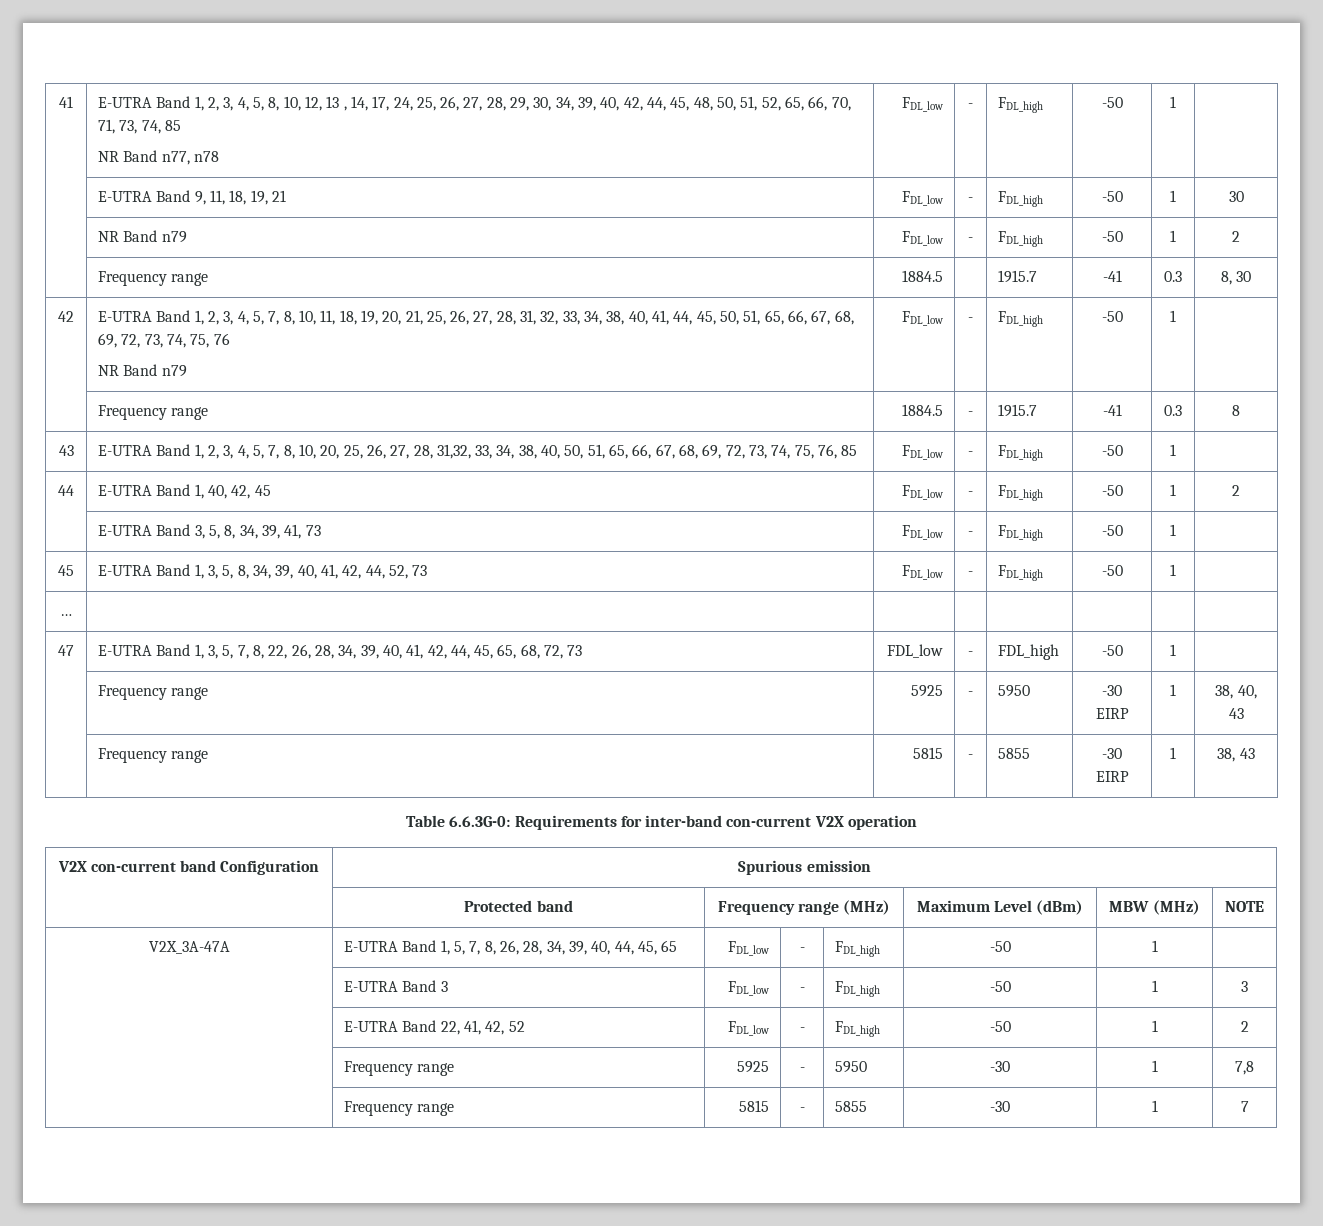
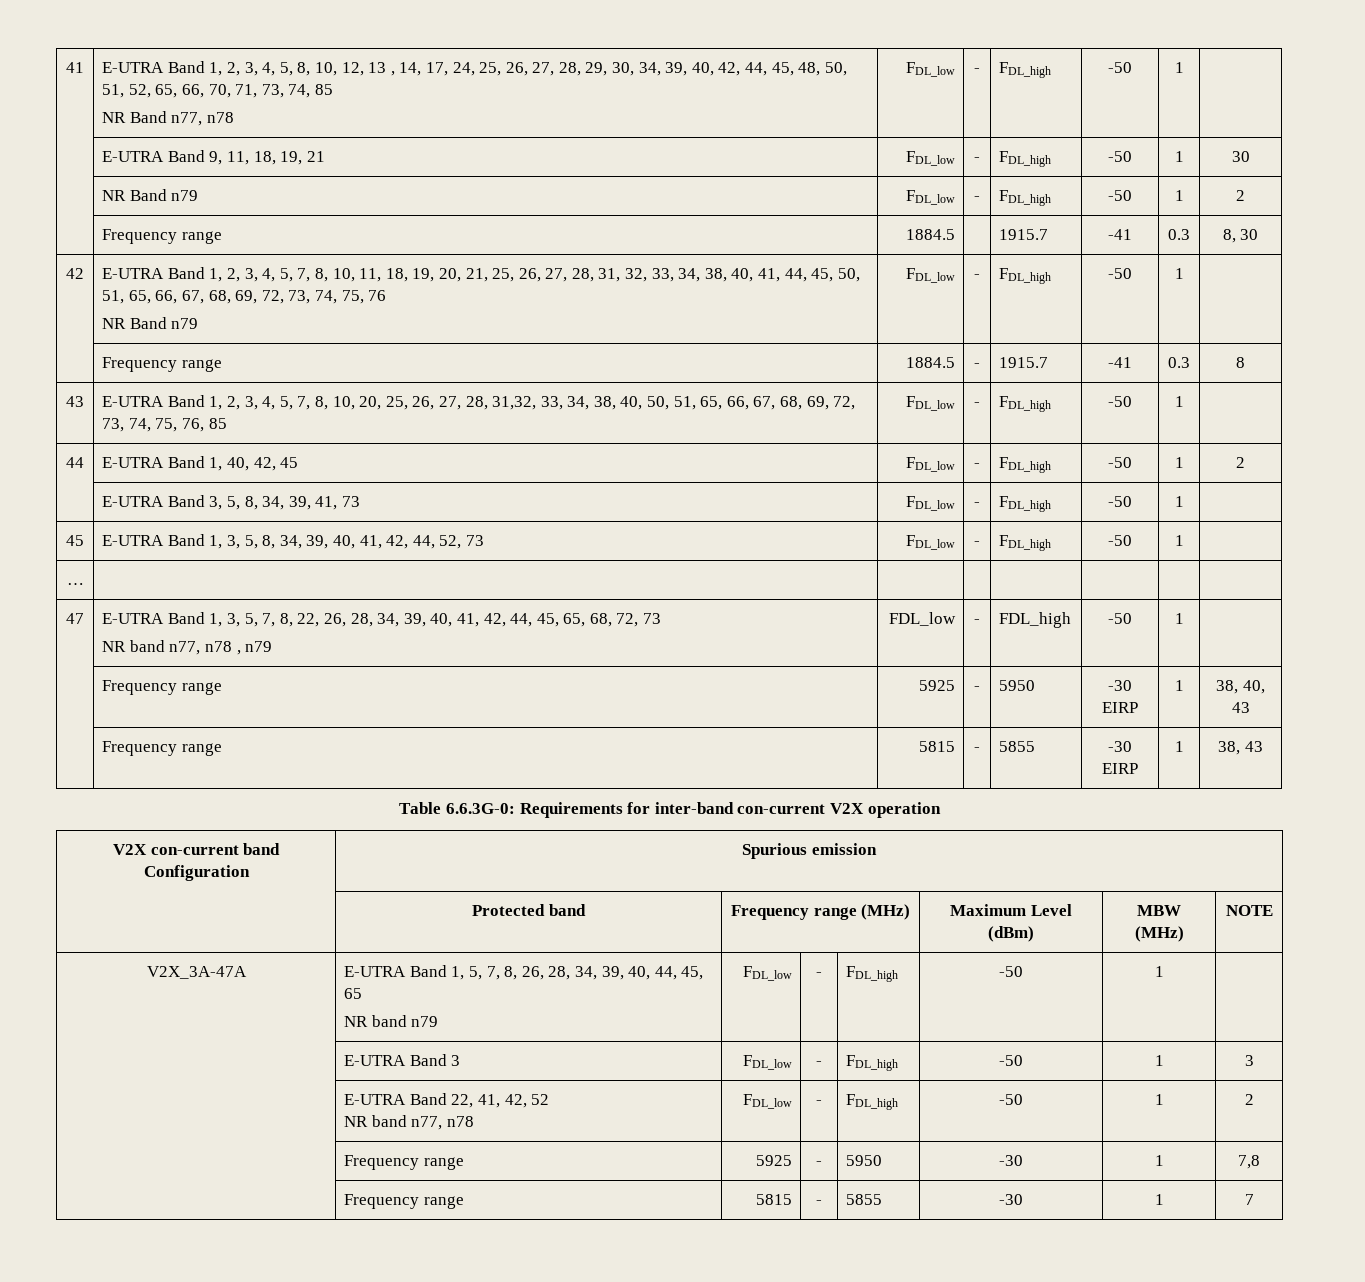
- 47 | E-UTRA Band 1, 3, 5, 7, 8, 22, 26, 28, 34, 39, 40, 41, 42, 44, 45, 65, 68, 72, 73 | FDL_low | - | FDL_high | -50 | 1 |
+ 47 | E-UTRA Band 1, 3, 5, 7, 8, 22, 26, 28, 34, 39, 40, 41, 42, 44, 45, 65, 68, 72, 73
+ NR band n77, n78 , n79 | FDL_low | - | FDL_high | -50 | 1 |
- V2X_3A-47A | E-UTRA Band 1, 5, 7, 8, 26, 28, 34, 39, 40, 44, 45, 65 | FDL_low | - | FDL_high | -50 | 1 |
+ V2X_3A-47A | E-UTRA Band 1, 5, 7, 8, 26, 28, 34, 39, 40, 44, 45, 65
+ NR band n79 | FDL_low | - | FDL_high | -50 | 1 |
- | E-UTRA Band 22, 41, 42, 52 | FDL_low | - | FDL_high | -50 | 1 | 2
+ | E-UTRA Band 22, 41, 42, 52
+ NR band n77, n78 | FDL_low | - | FDL_high | -50 | 1 | 2

